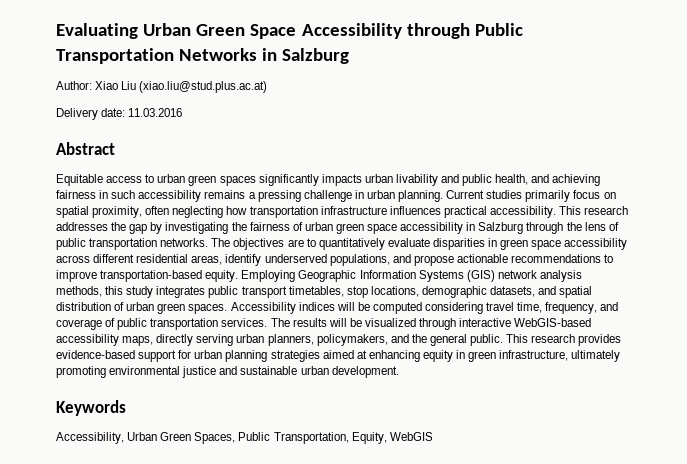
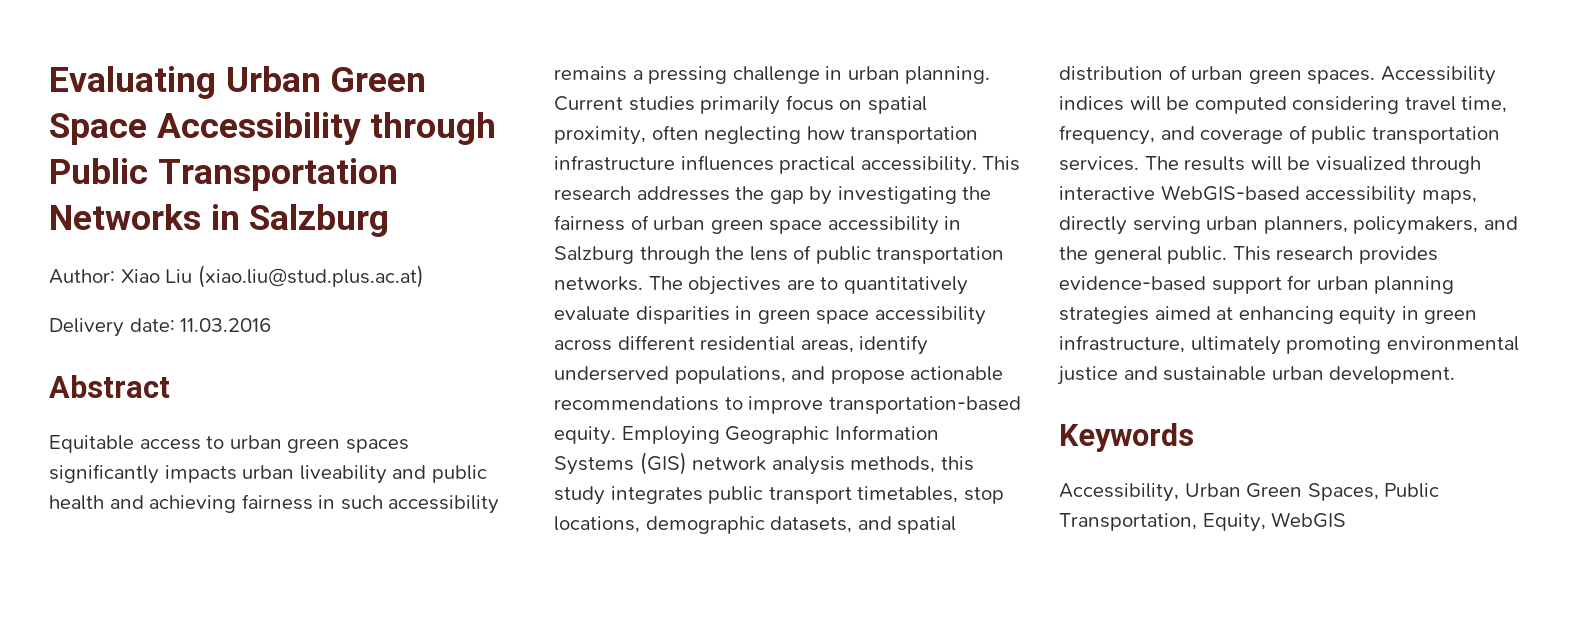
- Equitable access to urban green spaces significantly impacts urban livability and public health, and achieving fairness in such accessibility remains a pressing challenge in urban planning.
+ Equitable access to urban green spaces significantly impacts urban liveability and public health and achieving fairness in such accessibility remains a pressing challenge in urban planning.

